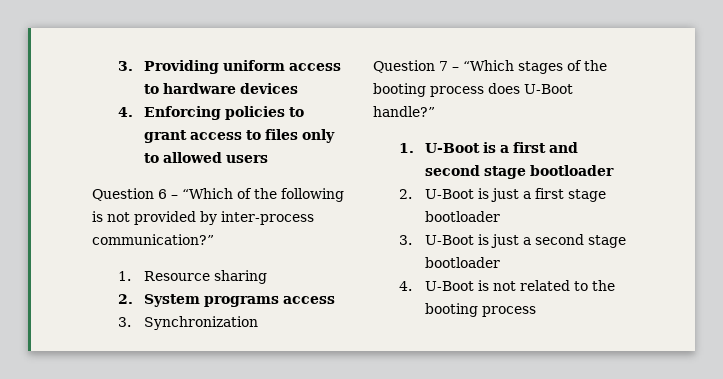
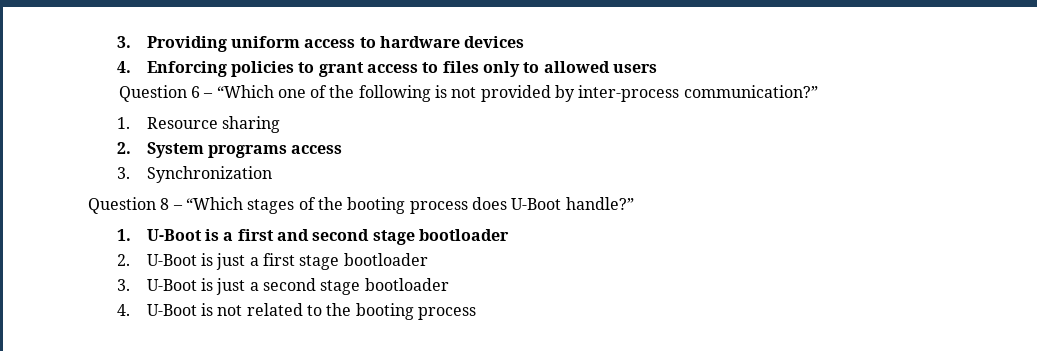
- Question 6 – “Which of the following is not provided by inter-process communication?”
+ Question 6 – “Which one of the following is not provided by inter-process communication?”
- Question 7 – “Which stages of the booting process does U-Boot handle?”
+ Question 8 – “Which stages of the booting process does U-Boot handle?”

